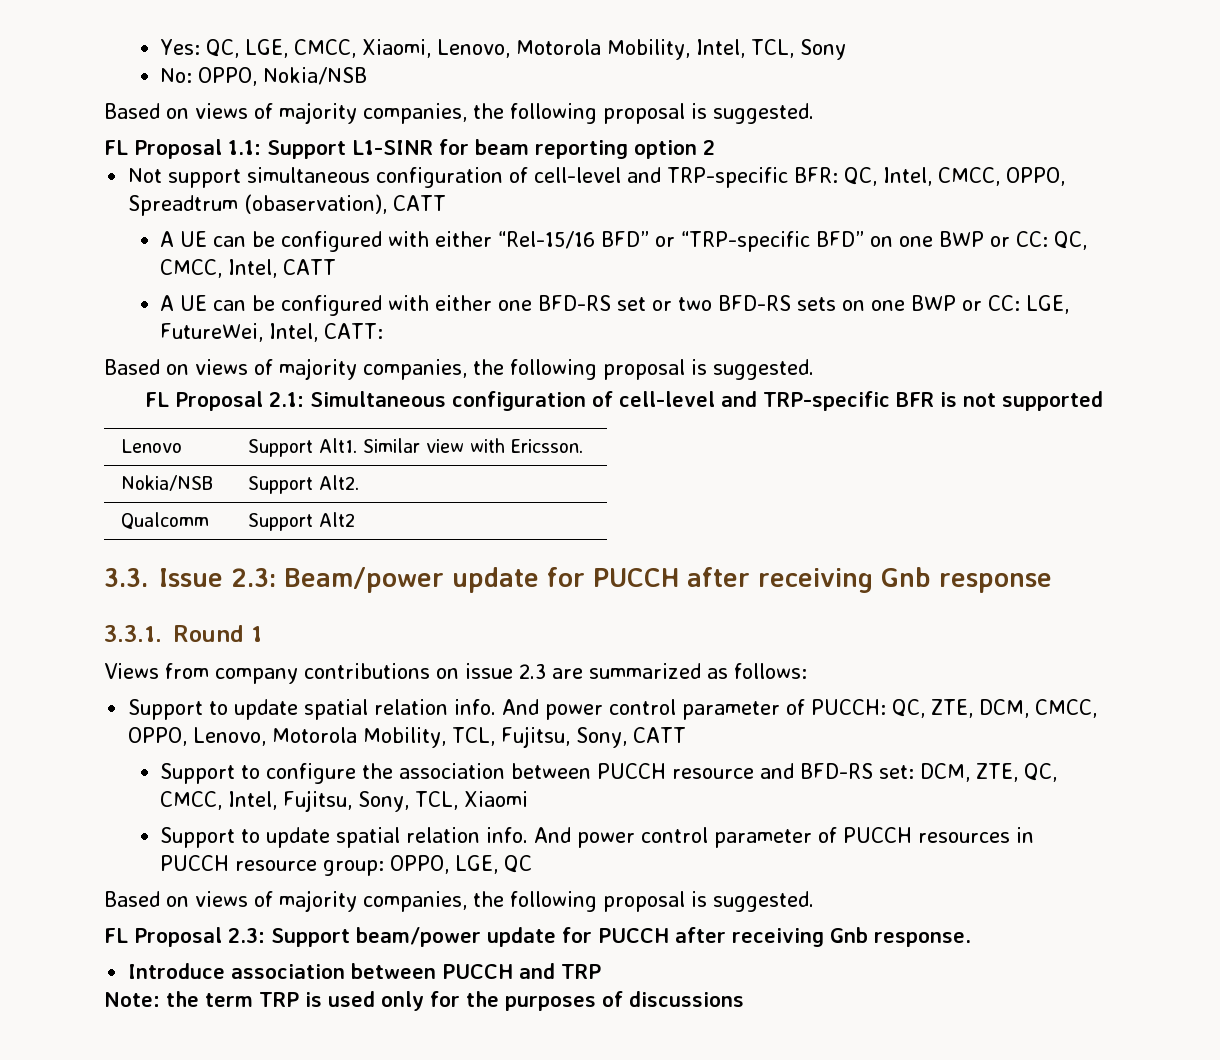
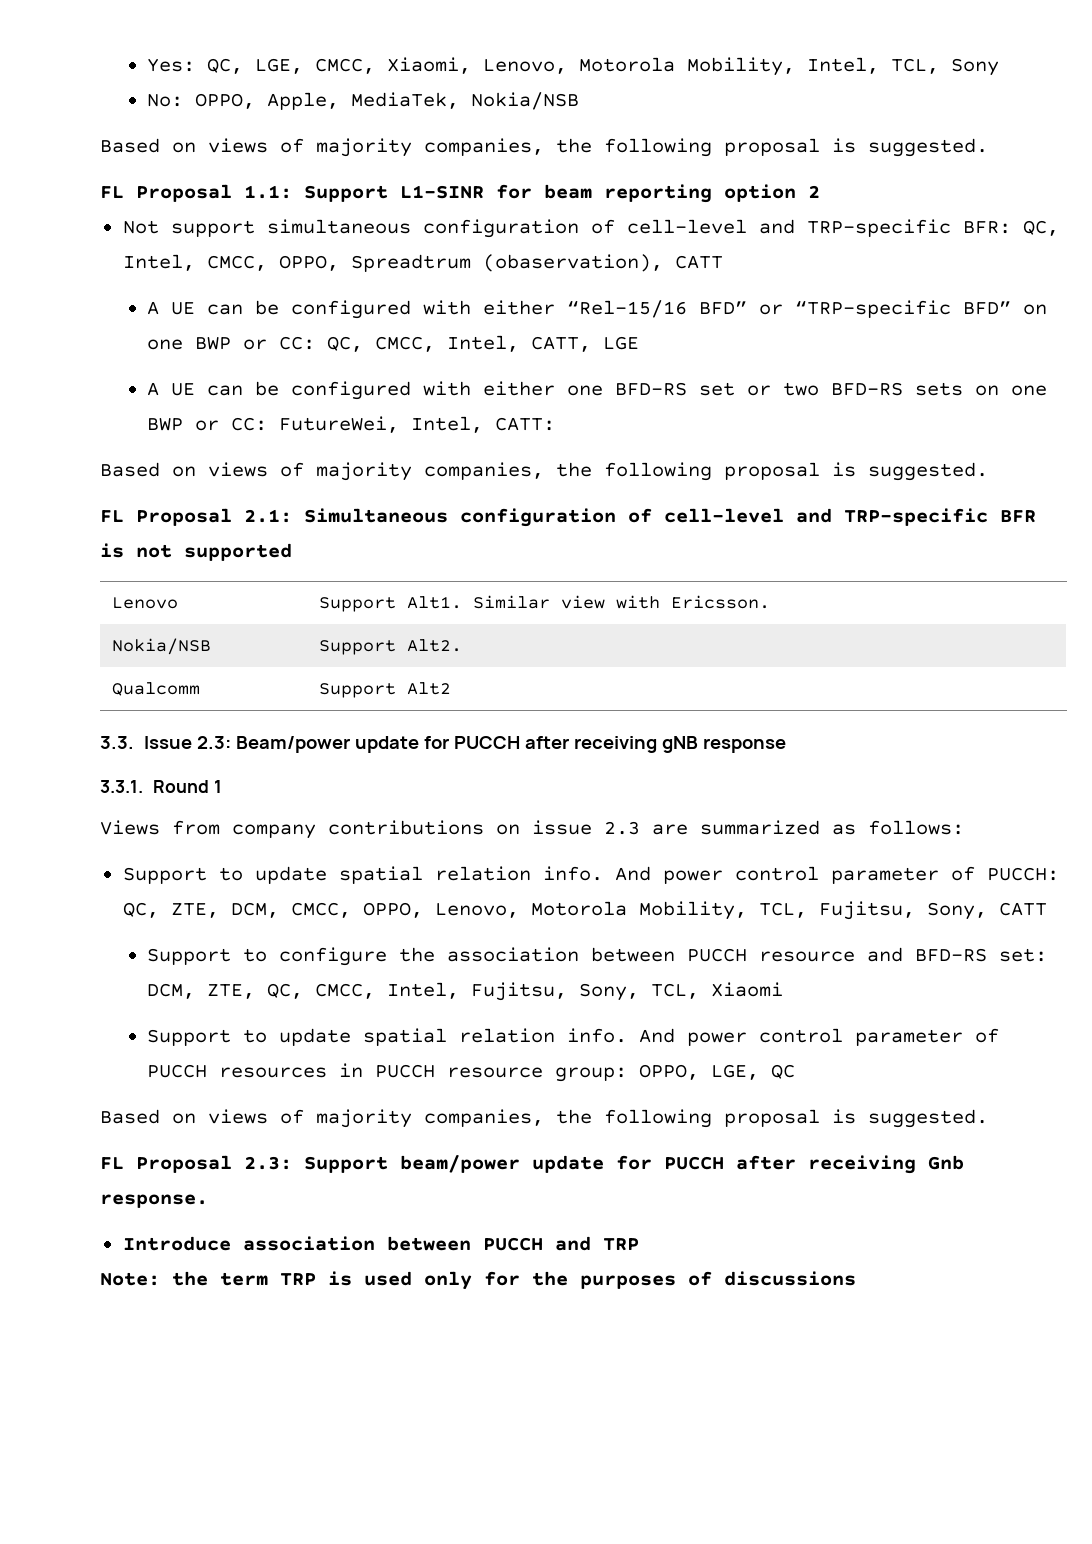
- No: OPPO, Nokia/NSB
+ No: OPPO, Apple, MediaTek, Nokia/NSB
- A UE can be configured with either “Rel-15/16 BFD” or “TRP-specific BFD” on one BWP or CC: QC, CMCC, Intel, CATT
+ A UE can be configured with either “Rel-15/16 BFD” or “TRP-specific BFD” on one BWP or CC: QC, CMCC, Intel, CATT, LGE
- A UE can be configured with either one BFD-RS set or two BFD-RS sets on one BWP or CC: LGE, FutureWei, Intel, CATT:
+ A UE can be configured with either one BFD-RS set or two BFD-RS sets on one BWP or CC: FutureWei, Intel, CATT:
- 3.3. Issue 2.3: Beam/power update for PUCCH after receiving Gnb response
+ 3.3. Issue 2.3: Beam/power update for PUCCH after receiving gNB response

